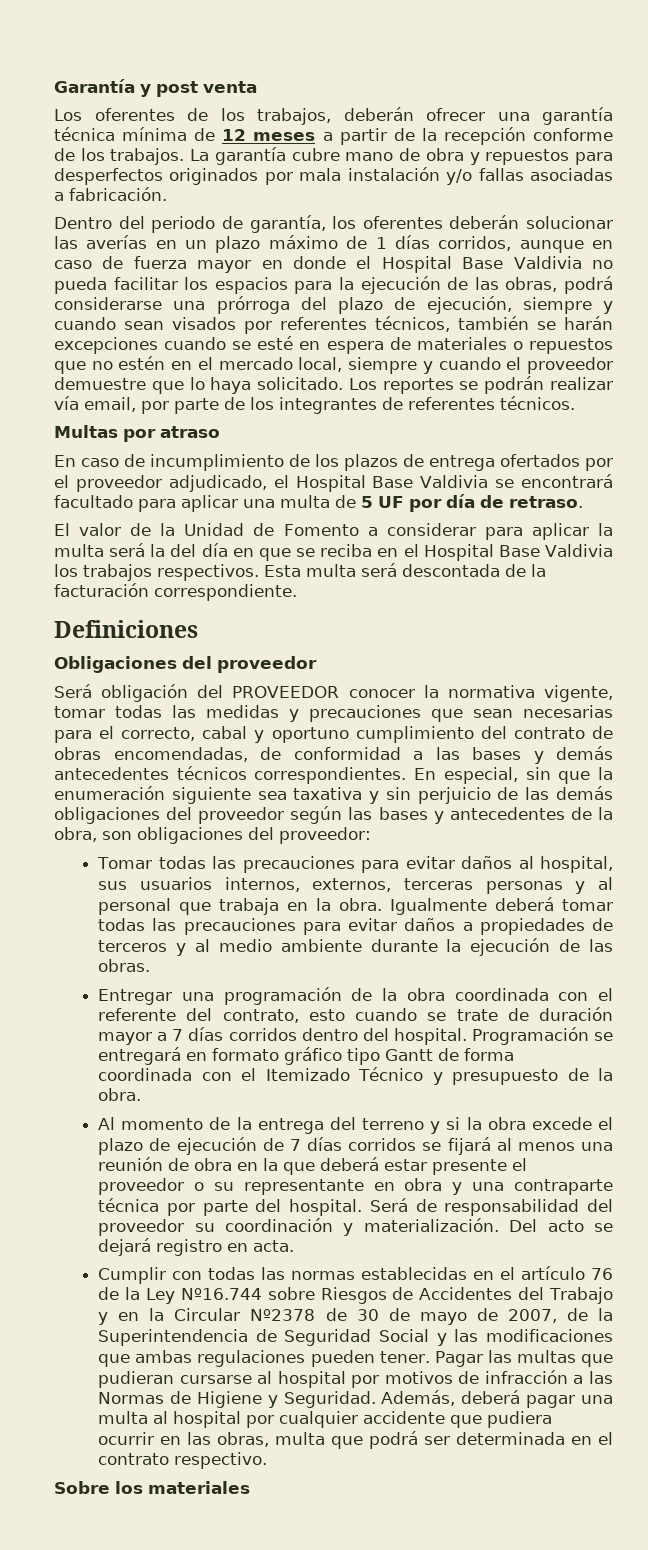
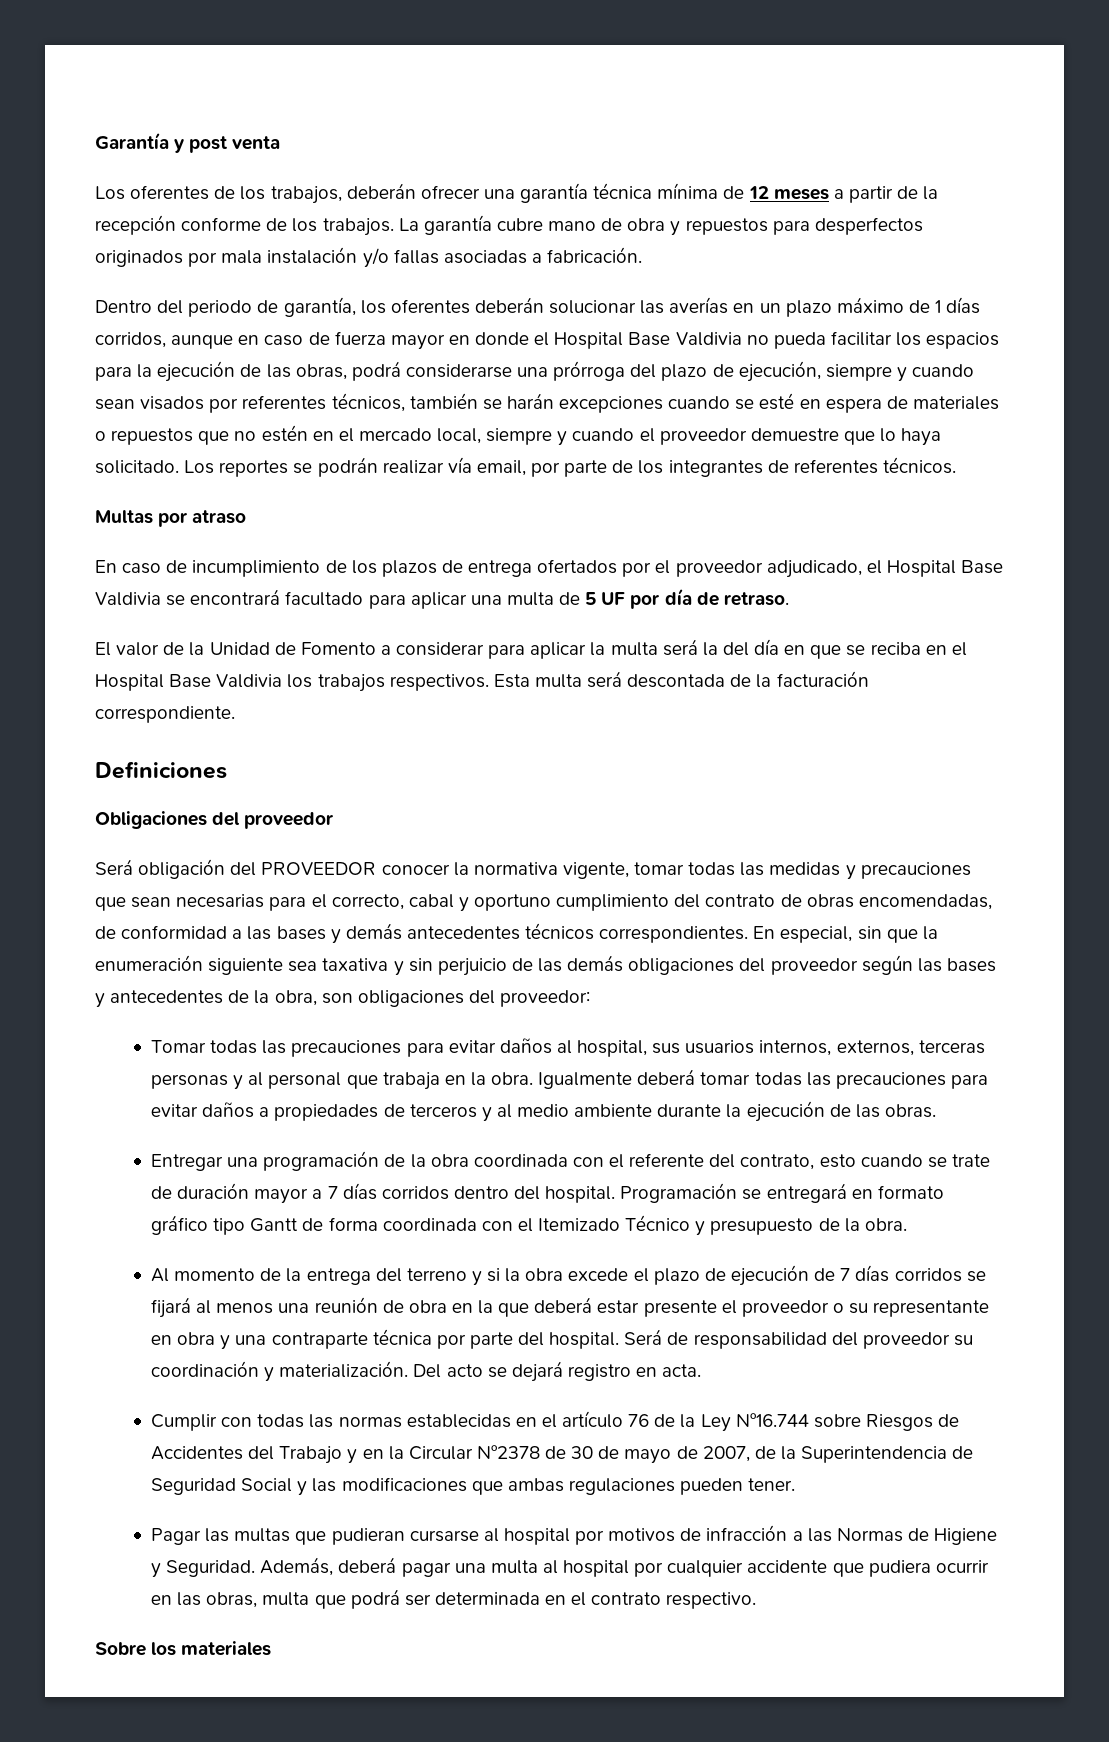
- Cumplir con todas las normas establecidas en el artículo 76 de la Ley Nº16.744 sobre Riesgos de Accidentes del Trabajo y en la Circular Nº2378 de 30 de mayo de 2007, de la Superintendencia de Seguridad Social y las modificaciones que ambas regulaciones pueden tener. Pagar las multas que pudieran cursarse al hospital por motivos de infracción a las Normas de Higiene y Seguridad.
+ Cumplir con todas las normas establecidas en el artículo 76 de la Ley Nº16.744 sobre Riesgos de Accidentes del Trabajo y en la Circular Nº2378 de 30 de mayo de 2007, de la Superintendencia de Seguridad Social y las modificaciones que ambas regulaciones pueden tener.
+ Pagar las multas que pudieran cursarse al hospital por motivos de infracción a las Normas de Higiene y Seguridad.

